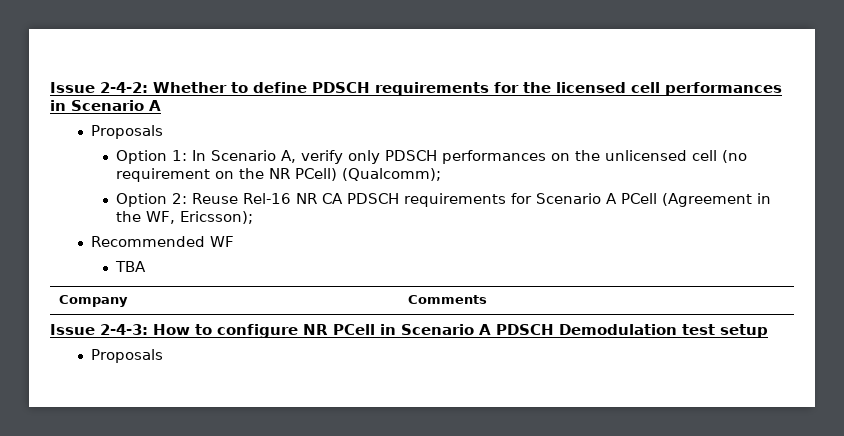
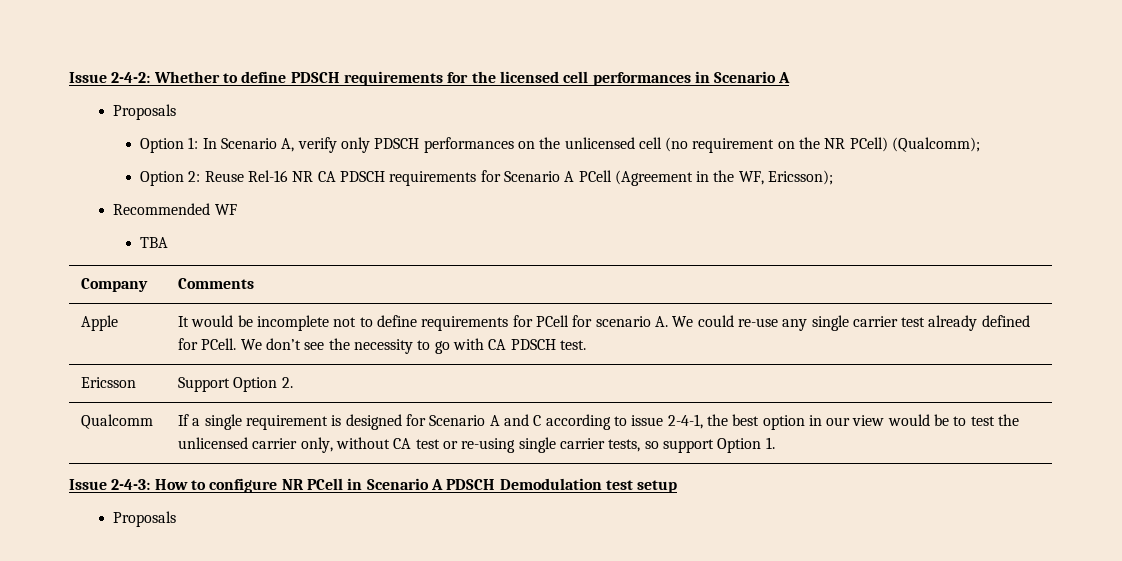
+ Apple | It would be incomplete not to define requirements for PCell for scenario A. We could re-use any single carrier test already defined for PCell. We don’t see the necessity to go with CA PDSCH test.
+ Ericsson | Support Option 2.
+ Qualcomm | If a single requirement is designed for Scenario A and C according to issue 2-4-1, the best option in our view would be to test the unlicensed carrier only, without CA test or re-using single carrier tests, so support Option 1.

